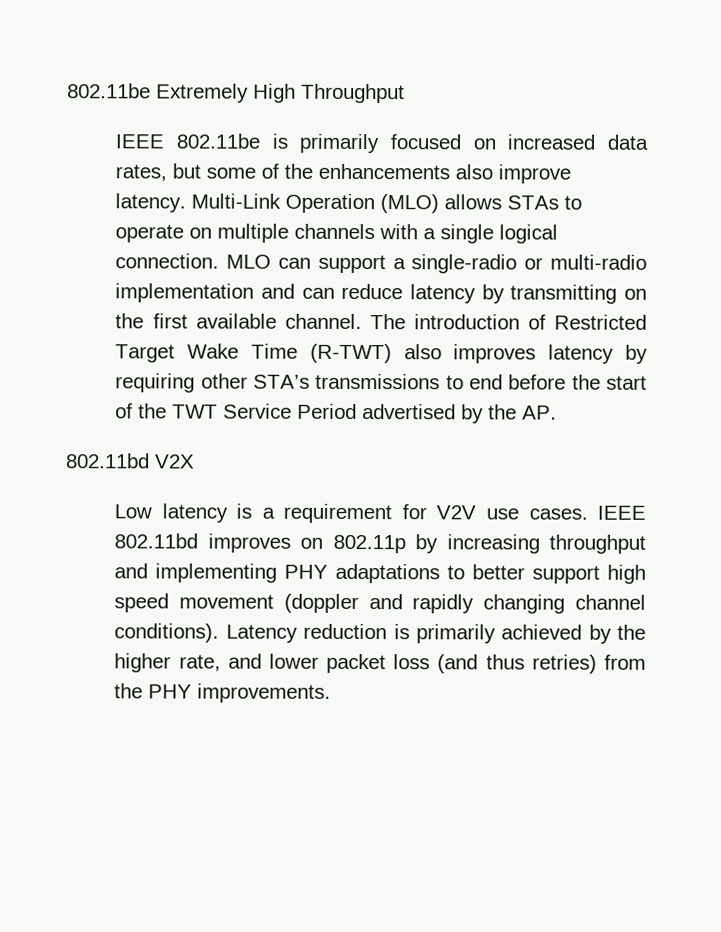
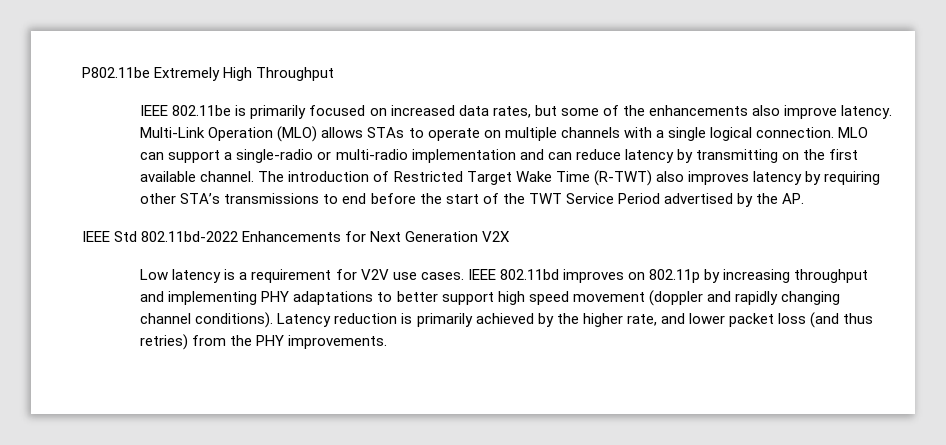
- 802.11be Extremely High Throughput
+ P802.11be Extremely High Throughput
- 802.11bd V2X
+ IEEE Std 802.11bd-2022 Enhancements for Next Generation V2X

